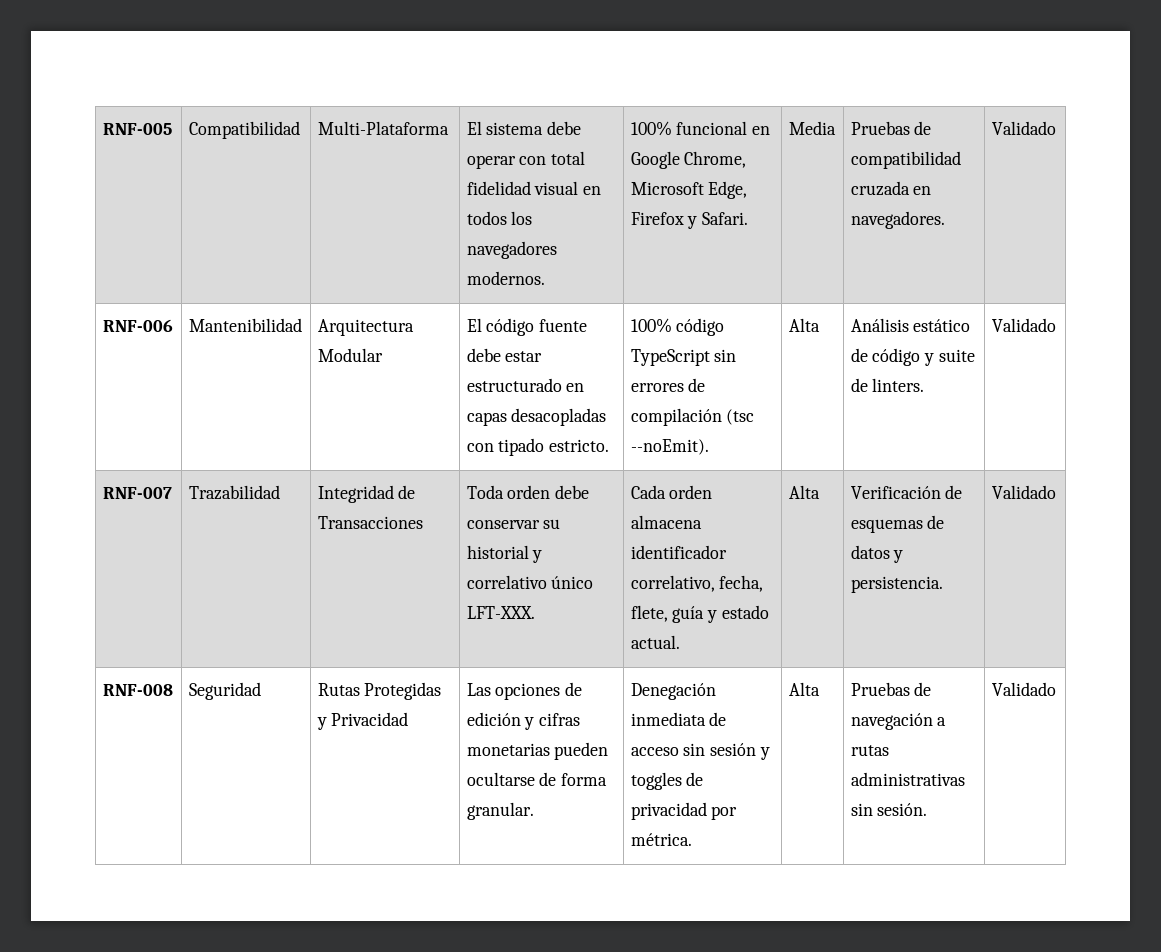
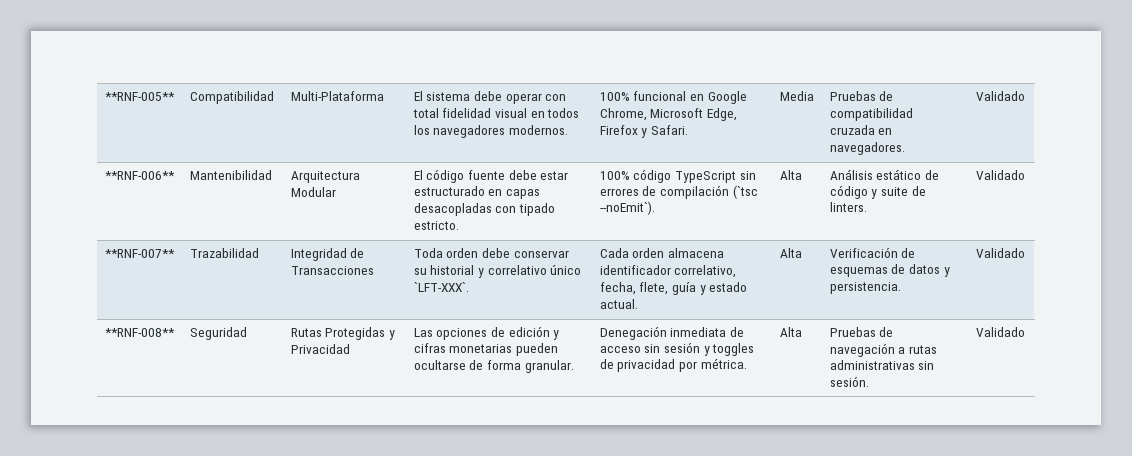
- RNF-005 | Compatibilidad | Multi-Plataforma | El sistema debe operar con total fidelidad visual en todos los navegadores modernos. | 100% funcional en Google Chrome, Microsoft Edge, Firefox y Safari. | Media | Pruebas de compatibilidad cruzada en navegadores. | Validado
+ **RNF-005** | Compatibilidad | Multi-Plataforma | El sistema debe operar con total fidelidad visual en todos los navegadores modernos. | 100% funcional en Google Chrome, Microsoft Edge, Firefox y Safari. | Media | Pruebas de compatibilidad cruzada en navegadores. | Validado
- RNF-006 | Mantenibilidad | Arquitectura Modular | El código fuente debe estar estructurado en capas desacopladas con tipado estricto. | 100% código TypeScript sin errores de compilación (tsc --noEmit). | Alta | Análisis estático de código y suite de linters. | Validado
+ **RNF-006** | Mantenibilidad | Arquitectura Modular | El código fuente debe estar estructurado en capas desacopladas con tipado estricto. | 100% código TypeScript sin errores de compilación (`tsc --noEmit`). | Alta | Análisis estático de código y suite de linters. | Validado
- RNF-007 | Trazabilidad | Integridad de Transacciones | Toda orden debe conservar su historial y correlativo único LFT-XXX. | Cada orden almacena identificador correlativo, fecha, flete, guía y estado actual. | Alta | Verificación de esquemas de datos y persistencia. | Validado
+ **RNF-007** | Trazabilidad | Integridad de Transacciones | Toda orden debe conservar su historial y correlativo único `LFT-XXX`. | Cada orden almacena identificador correlativo, fecha, flete, guía y estado actual. | Alta | Verificación de esquemas de datos y persistencia. | Validado
- RNF-008 | Seguridad | Rutas Protegidas y Privacidad | Las opciones de edición y cifras monetarias pueden ocultarse de forma granular. | Denegación inmediata de acceso sin sesión y toggles de privacidad por métrica. | Alta | Pruebas de navegación a rutas administrativas sin sesión. | Validado
+ **RNF-008** | Seguridad | Rutas Protegidas y Privacidad | Las opciones de edición y cifras monetarias pueden ocultarse de forma granular. | Denegación inmediata de acceso sin sesión y toggles de privacidad por métrica. | Alta | Pruebas de navegación a rutas administrativas sin sesión. | Validado

